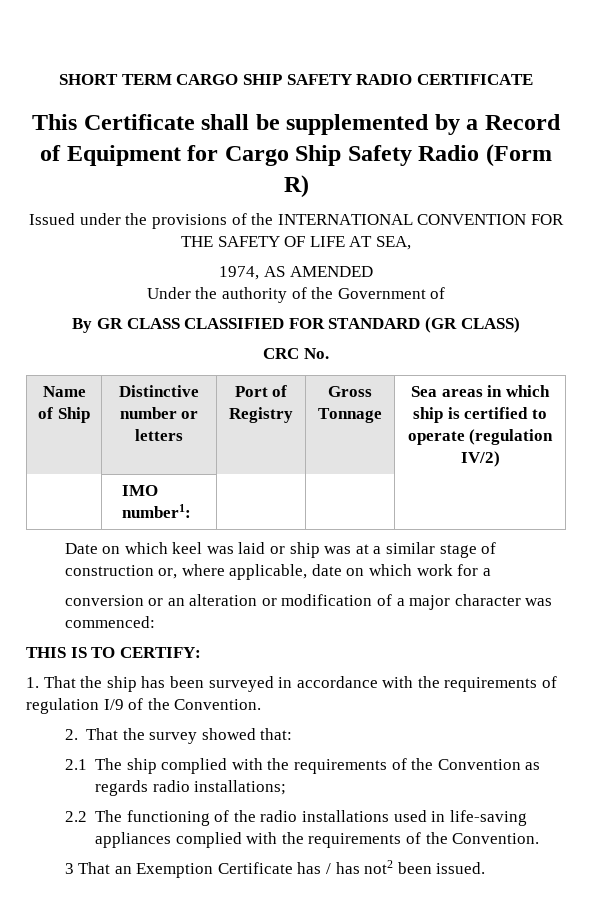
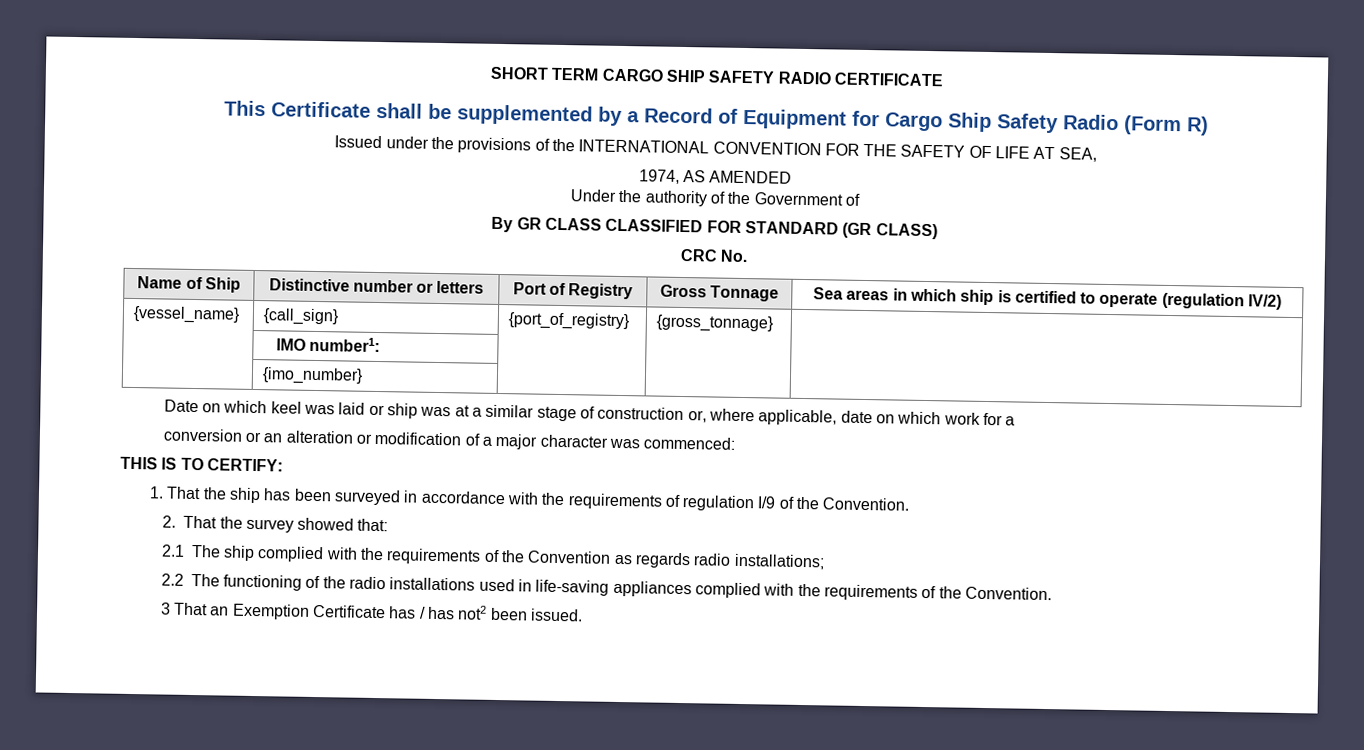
+ {vessel_name} | {call_sign} | {port_of_registry} | {gross_tonnage} |
+ | {imo_number} | | |

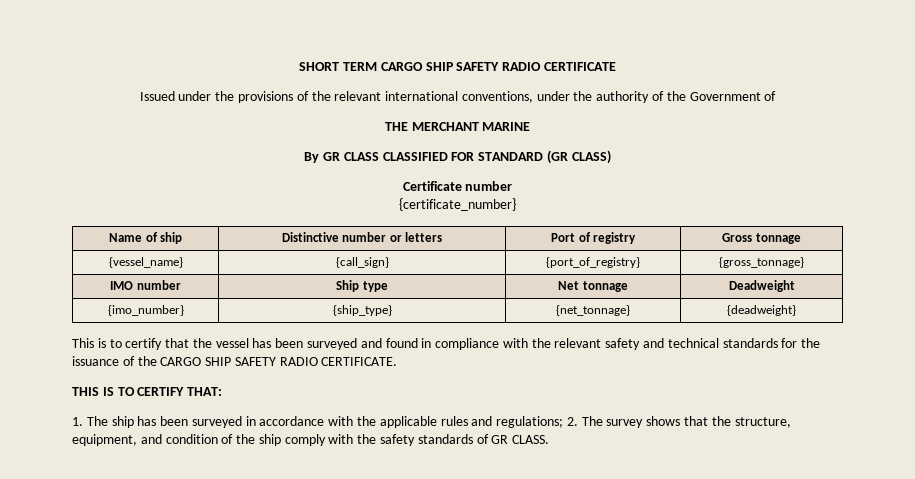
- This Certificate shall be supplemented by a Record of Equipment for Cargo Ship Safety Radio (Form R)
- Issued under the provisions of the INTERNATIONAL CONVENTION FOR THE SAFETY OF LIFE AT SEA,
- 1974, AS AMENDED
- Under the authority of the Government of
+ Issued under the provisions of the relevant international conventions, under the authority of the Government of
+ THE MERCHANT MARINE
- CRC No.
+ Certificate number
+ {certificate_number}
- Name of Ship | Distinctive number or letters | Port of Registry | Gross Tonnage | Sea areas in which ship is certified to operate (regulation IV/2)
- {vessel_name} | {call_sign} | {port_of_registry} | {gross_tonnage} |
- | IMO number1: | | |
- | {imo_number} | | |
- Date on which keel was laid or ship was at a similar stage of construction or, where applicable, date on which work for a
- conversion or an alteration or modification of a major character was commenced:
+ Name of ship | Distinctive number or letters | Port of registry | Gross tonnage
+ {vessel_name} | {call_sign} | {port_of_registry} | {gross_tonnage}
+ IMO number | Ship type | Net tonnage | Deadweight
+ {imo_number} | {ship_type} | {net_tonnage} | {deadweight}
+ This is to certify that the vessel has been surveyed and found in compliance with the relevant safety and technical standards for the issuance of the CARGO SHIP SAFETY RADIO CERTIFICATE.
- THIS IS TO CERTIFY:
+ THIS IS TO CERTIFY THAT:
- 1. That the ship has been surveyed in accordance with the requirements of regulation I/9 of the Convention.
- 2. That the survey showed that:
- 2.1 The ship complied with the requirements of the Convention as regards radio installations;
- 2.2 The functioning of the radio installations used in life-saving appliances complied with the requirements of the Convention.
- 3 That an Exemption Certificate has / has not2 been issued.
+ 1. The ship has been surveyed in accordance with the applicable rules and regulations; 2. The survey shows that the structure, equipment, and condition of the ship comply with the safety standards of GR CLASS.

